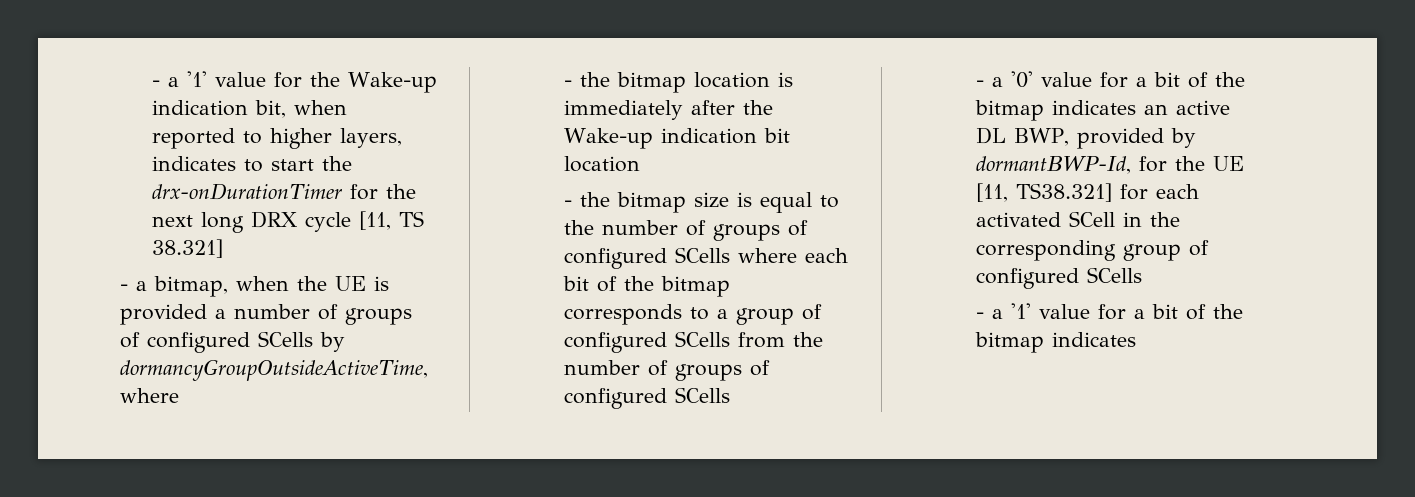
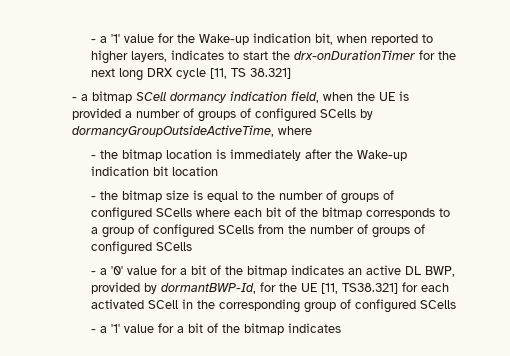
- - a bitmap, when the UE is provided a number of groups of configured SCells by dormancyGroupOutsideActiveTime, where
+ - a bitmap SCell dormancy indication field, when the UE is provided a number of groups of configured SCells by dormancyGroupOutsideActiveTime, where

